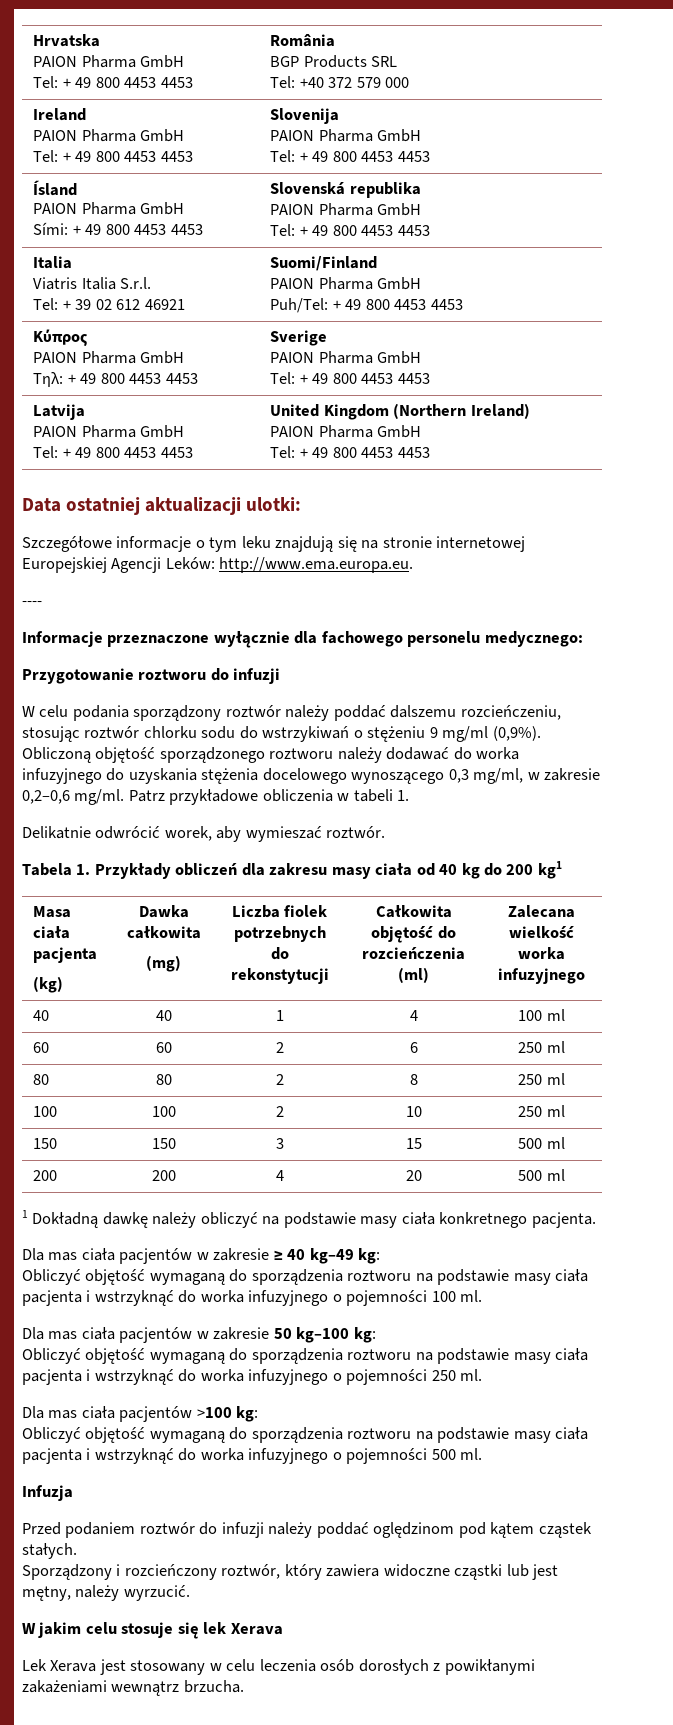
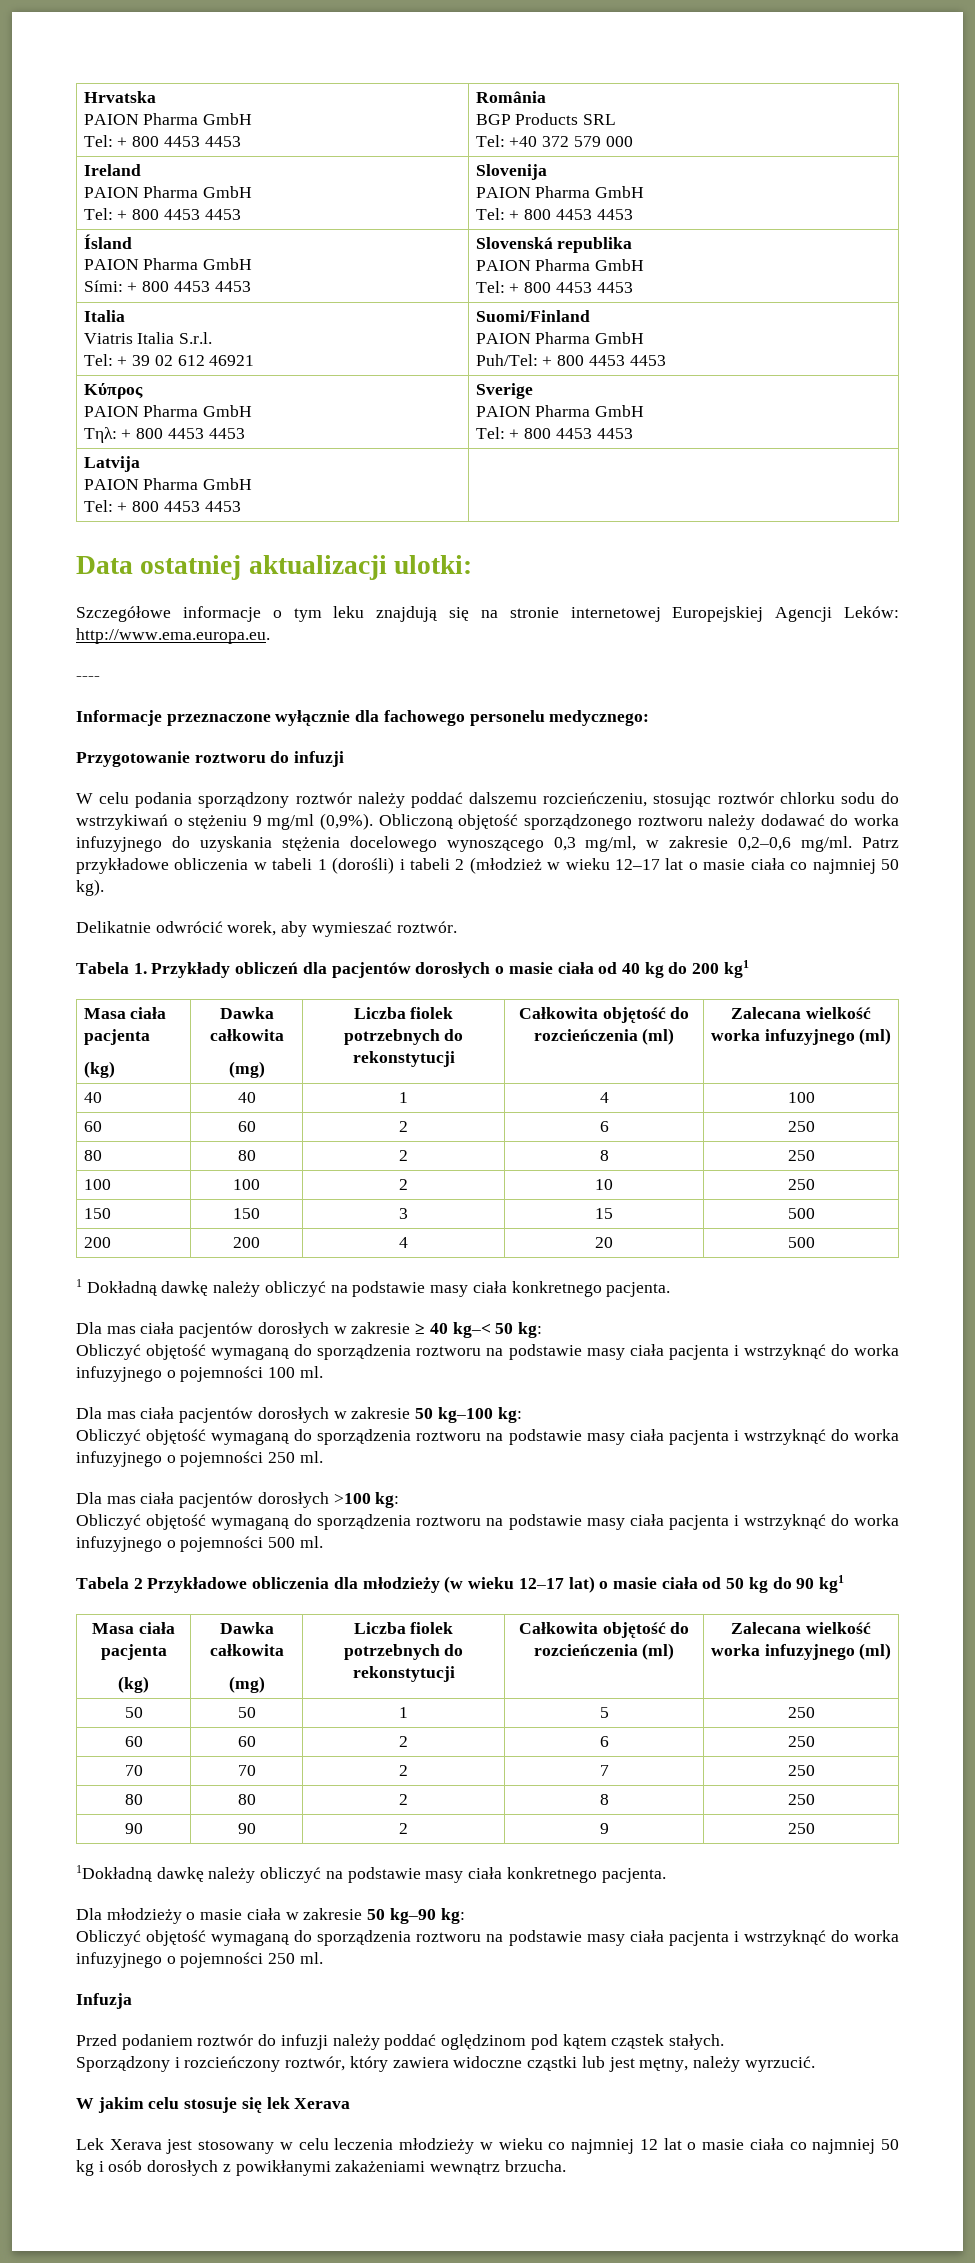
  Hrvatska
  PAION Pharma GmbH
- Tel: + 49 800 4453 4453 | România
+ Tel: + 800 4453 4453 | România
  Ireland
  PAION Pharma GmbH
- Tel: + 49 800 4453 4453 | Slovenija
+ Tel: + 800 4453 4453 | Slovenija
  PAION Pharma GmbH
- Tel: + 49 800 4453 4453
+ Tel: + 800 4453 4453
  Ísland
  PAION Pharma GmbH
- Sími: + 49 800 4453 4453 | Slovenská republika
+ Sími: + 800 4453 4453 | Slovenská republika
  PAION Pharma GmbH
- Tel: + 49 800 4453 4453
+ Tel: + 800 4453 4453
  Italia
  Viatris Italia S.r.l.
  Tel: + 39 02 612 46921 | Suomi/Finland
  PAION Pharma GmbH
- Puh/Tel: + 49 800 4453 4453
+ Puh/Tel: + 800 4453 4453
  Κύπρος
  PAION Pharma GmbH
- Τηλ: + 49 800 4453 4453 | Sverige
+ Τηλ: + 800 4453 4453 | Sverige
  PAION Pharma GmbH
- Tel: + 49 800 4453 4453
+ Tel: + 800 4453 4453
  Latvija
  PAION Pharma GmbH
- Tel: + 49 800 4453 4453 | United Kingdom (Northern Ireland)
- PAION Pharma GmbH
- Tel: + 49 800 4453 4453
+ Tel: + 800 4453 4453 |
- Patrz przykładowe obliczenia w tabeli 1.
+ Patrz przykładowe obliczenia w tabeli 1 (dorośli) i tabeli 2 (młodzież w wieku 12–17 lat o masie ciała co najmniej 50 kg).
- Tabela 1. Przykłady obliczeń dla zakresu masy ciała od 40 kg do 200 kg1
+ Tabela 1. Przykłady obliczeń dla pacjentów dorosłych o masie ciała od 40 kg do 200 kg1
  Masa ciała pacjenta
  (kg) | Dawka całkowita
- (mg) | Liczba fiolek potrzebnych do rekonstytucji | Całkowita objętość do rozcieńczenia (ml) | Zalecana wielkość worka infuzyjnego
+ (mg) | Liczba fiolek potrzebnych do rekonstytucji | Całkowita objętość do rozcieńczenia (ml) | Zalecana wielkość worka infuzyjnego (ml)
- 40 | 40 | 1 | 4 | 100 ml
- 60 | 60 | 2 | 6 | 250 ml
- 80 | 80 | 2 | 8 | 250 ml
+ 40 | 40 | 1 | 4 | 100
+ 60 | 60 | 2 | 6 | 250
+ 80 | 80 | 2 | 8 | 250
- 100 | 100 | 2 | 10 | 250 ml
+ 100 | 100 | 2 | 10 | 250
- 150 | 150 | 3 | 15 | 500 ml
+ 150 | 150 | 3 | 15 | 500
- 200 | 200 | 4 | 20 | 500 ml
+ 200 | 200 | 4 | 20 | 500
- Dla mas ciała pacjentów w zakresie ≥ 40 kg–49 kg:
+ Dla mas ciała pacjentów dorosłych w zakresie ≥ 40 kg–< 50 kg:
- Dla mas ciała pacjentów w zakresie 50 kg–100 kg:
+ Dla mas ciała pacjentów dorosłych w zakresie 50 kg–100 kg:
- Dla mas ciała pacjentów >100 kg:
+ Dla mas ciała pacjentów dorosłych >100 kg:
+ Tabela 2 Przykładowe obliczenia dla młodzieży (w wieku 12–17 lat) o masie ciała od 50 kg do 90 kg1
+ Masa ciała pacjenta
+ (kg) | Dawka całkowita
+ (mg) | Liczba fiolek potrzebnych do rekonstytucji | Całkowita objętość do rozcieńczenia (ml) | Zalecana wielkość worka infuzyjnego (ml)
+ 50 | 50 | 1 | 5 | 250
+ 60 | 60 | 2 | 6 | 250
+ 70 | 70 | 2 | 7 | 250
+ 80 | 80 | 2 | 8 | 250
+ 90 | 90 | 2 | 9 | 250
+ 1Dokładną dawkę należy obliczyć na podstawie masy ciała konkretnego pacjenta.
+ Dla młodzieży o masie ciała w zakresie 50 kg–90 kg:
+ Obliczyć objętość wymaganą do sporządzenia roztworu na podstawie masy ciała pacjenta i wstrzyknąć do worka infuzyjnego o pojemności 250 ml.
- Lek Xerava jest stosowany w celu leczenia osób dorosłych z powikłanymi zakażeniami wewnątrz brzucha.
+ Lek Xerava jest stosowany w celu leczenia młodzieży w wieku co najmniej 12 lat o masie ciała co najmniej 50 kg i osób dorosłych z powikłanymi zakażeniami wewnątrz brzucha.

